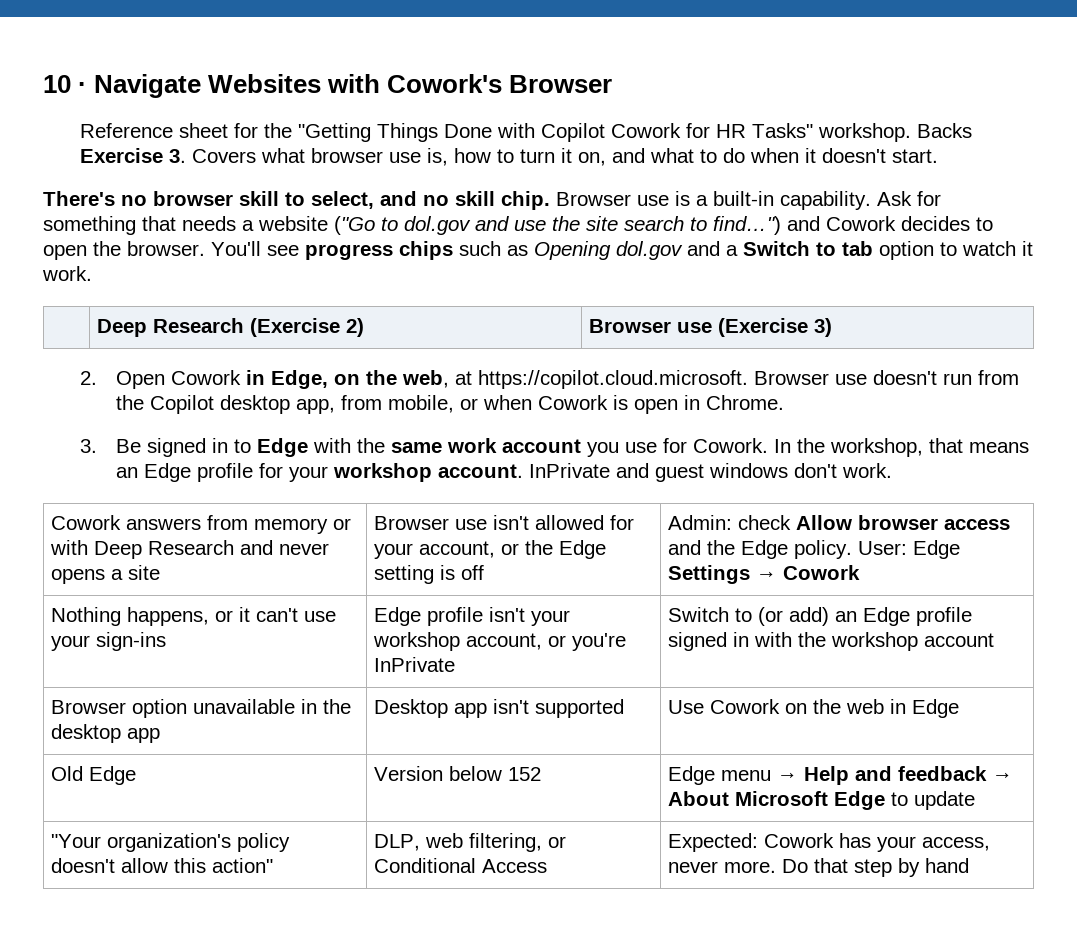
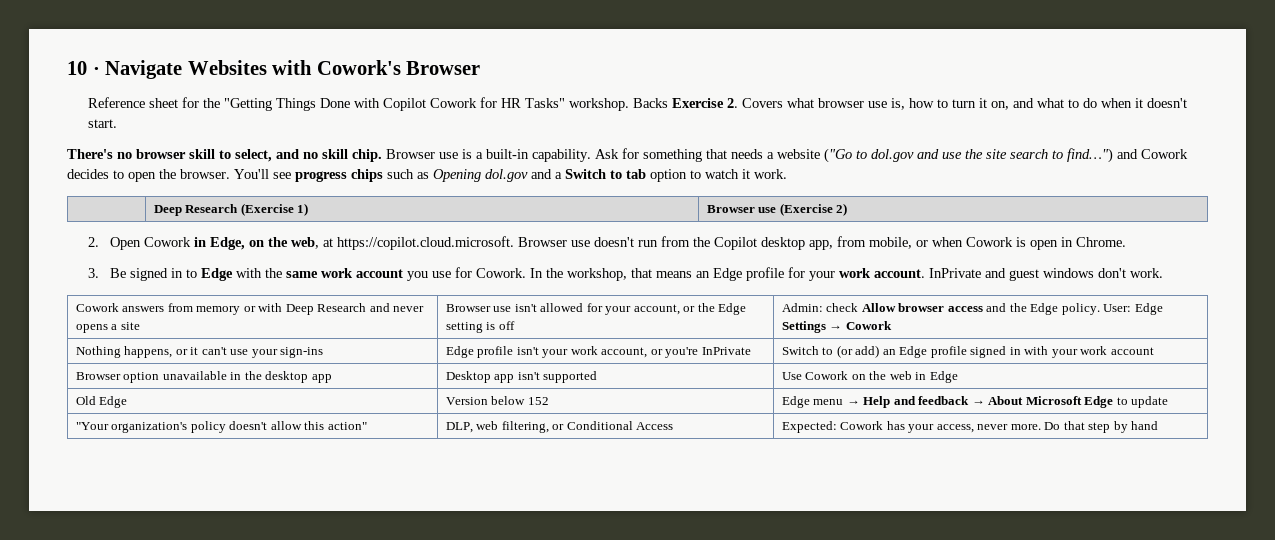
- Backs Exercise 3. Covers what browser use is, how to turn it on, and what to do when it doesn't start.
+ Backs Exercise 2. Covers what browser use is, how to turn it on, and what to do when it doesn't start.
- | Deep Research (Exercise 2) | Browser use (Exercise 3)
+ | Deep Research (Exercise 1) | Browser use (Exercise 2)
- In the workshop, that means an Edge profile for your workshop account.
+ In the workshop, that means an Edge profile for your work account.
- Nothing happens, or it can't use your sign-ins | Edge profile isn't your workshop account, or you're InPrivate | Switch to (or add) an Edge profile signed in with the workshop account
+ Nothing happens, or it can't use your sign-ins | Edge profile isn't your work account, or you're InPrivate | Switch to (or add) an Edge profile signed in with your work account

